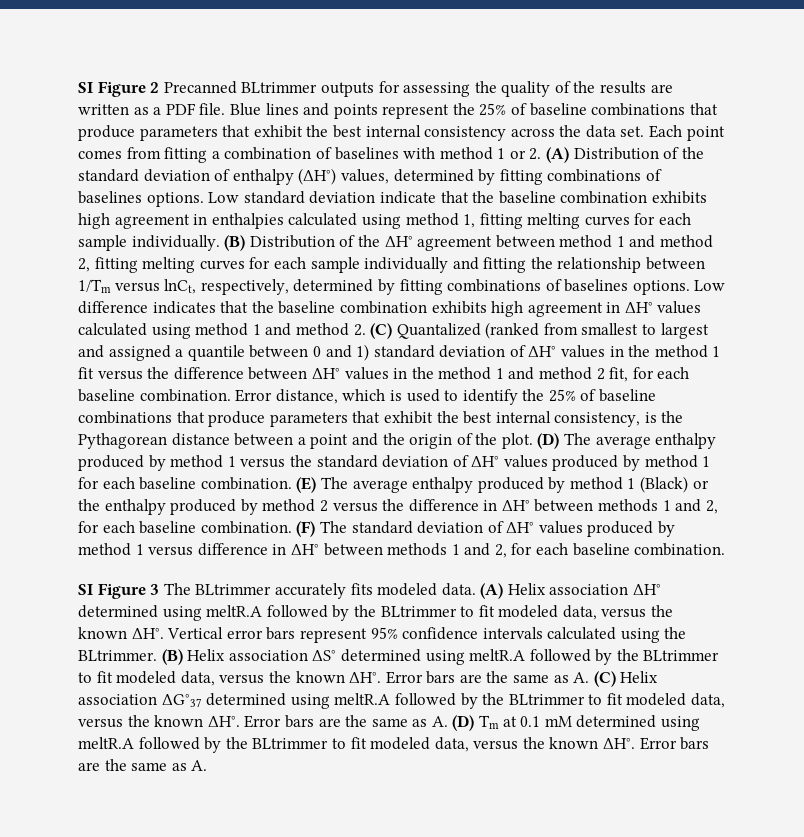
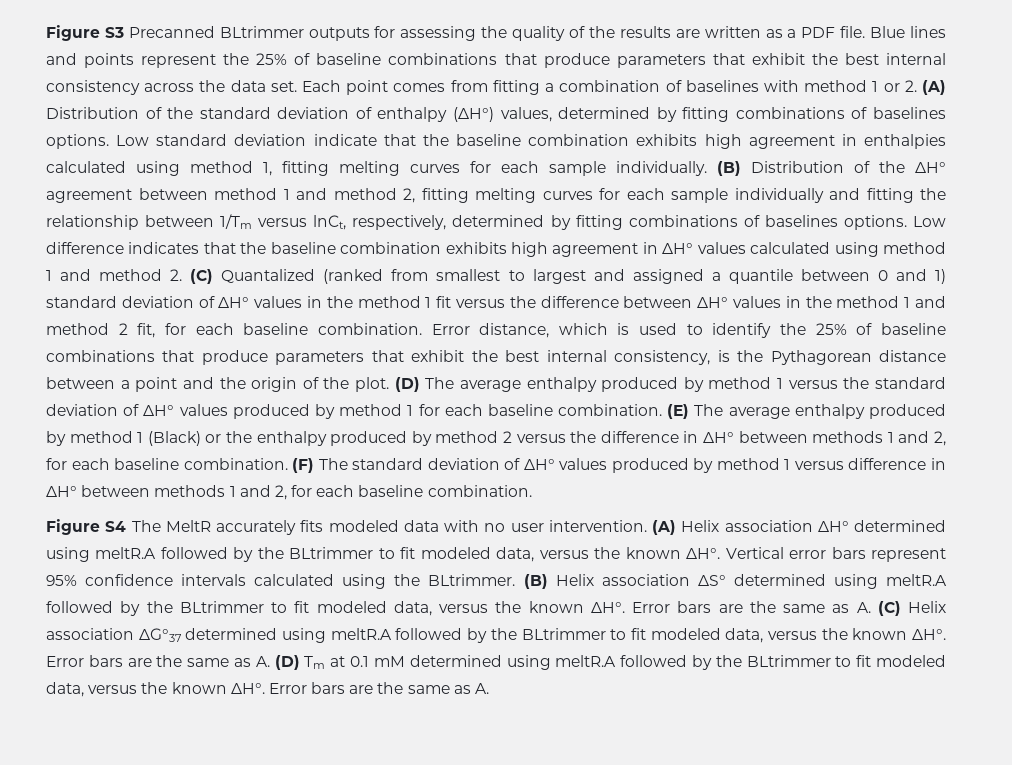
- SI Figure 2 Precanned BLtrimmer outputs for assessing the quality of the results are written as a PDF file.
+ Figure S3 Precanned BLtrimmer outputs for assessing the quality of the results are written as a PDF file.
- SI Figure 3 The BLtrimmer accurately fits modeled data.
+ Figure S4 The MeltR accurately fits modeled data with no user intervention.

